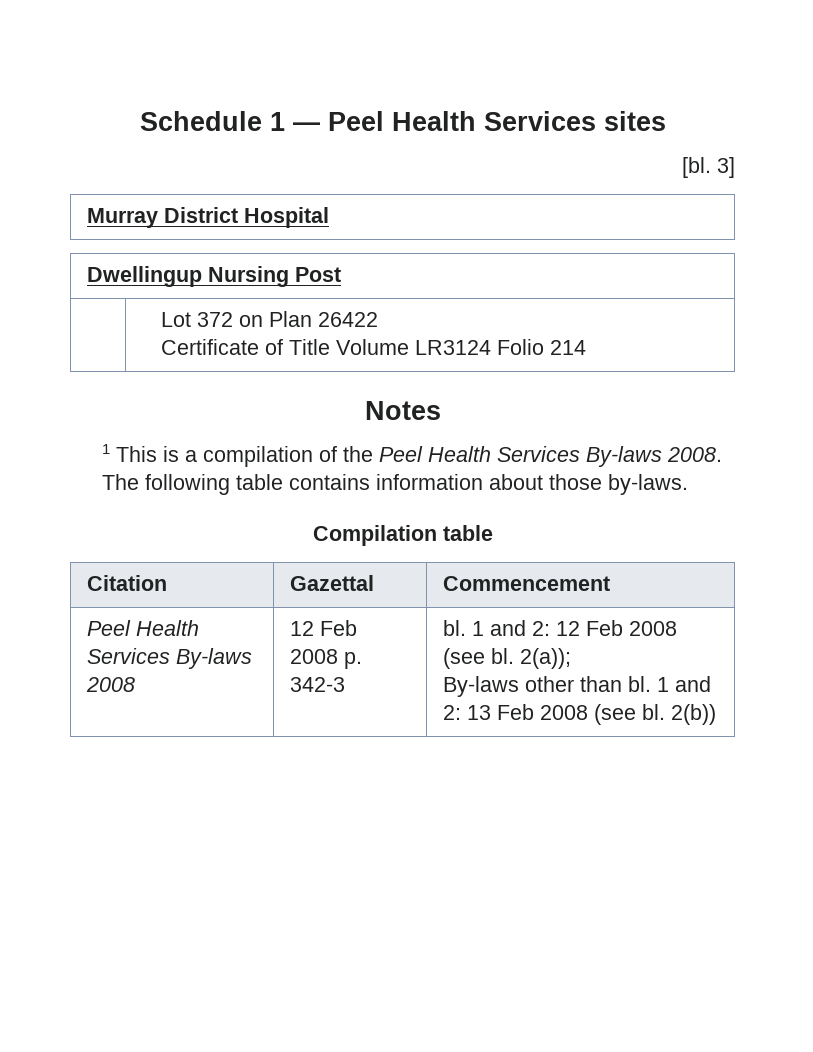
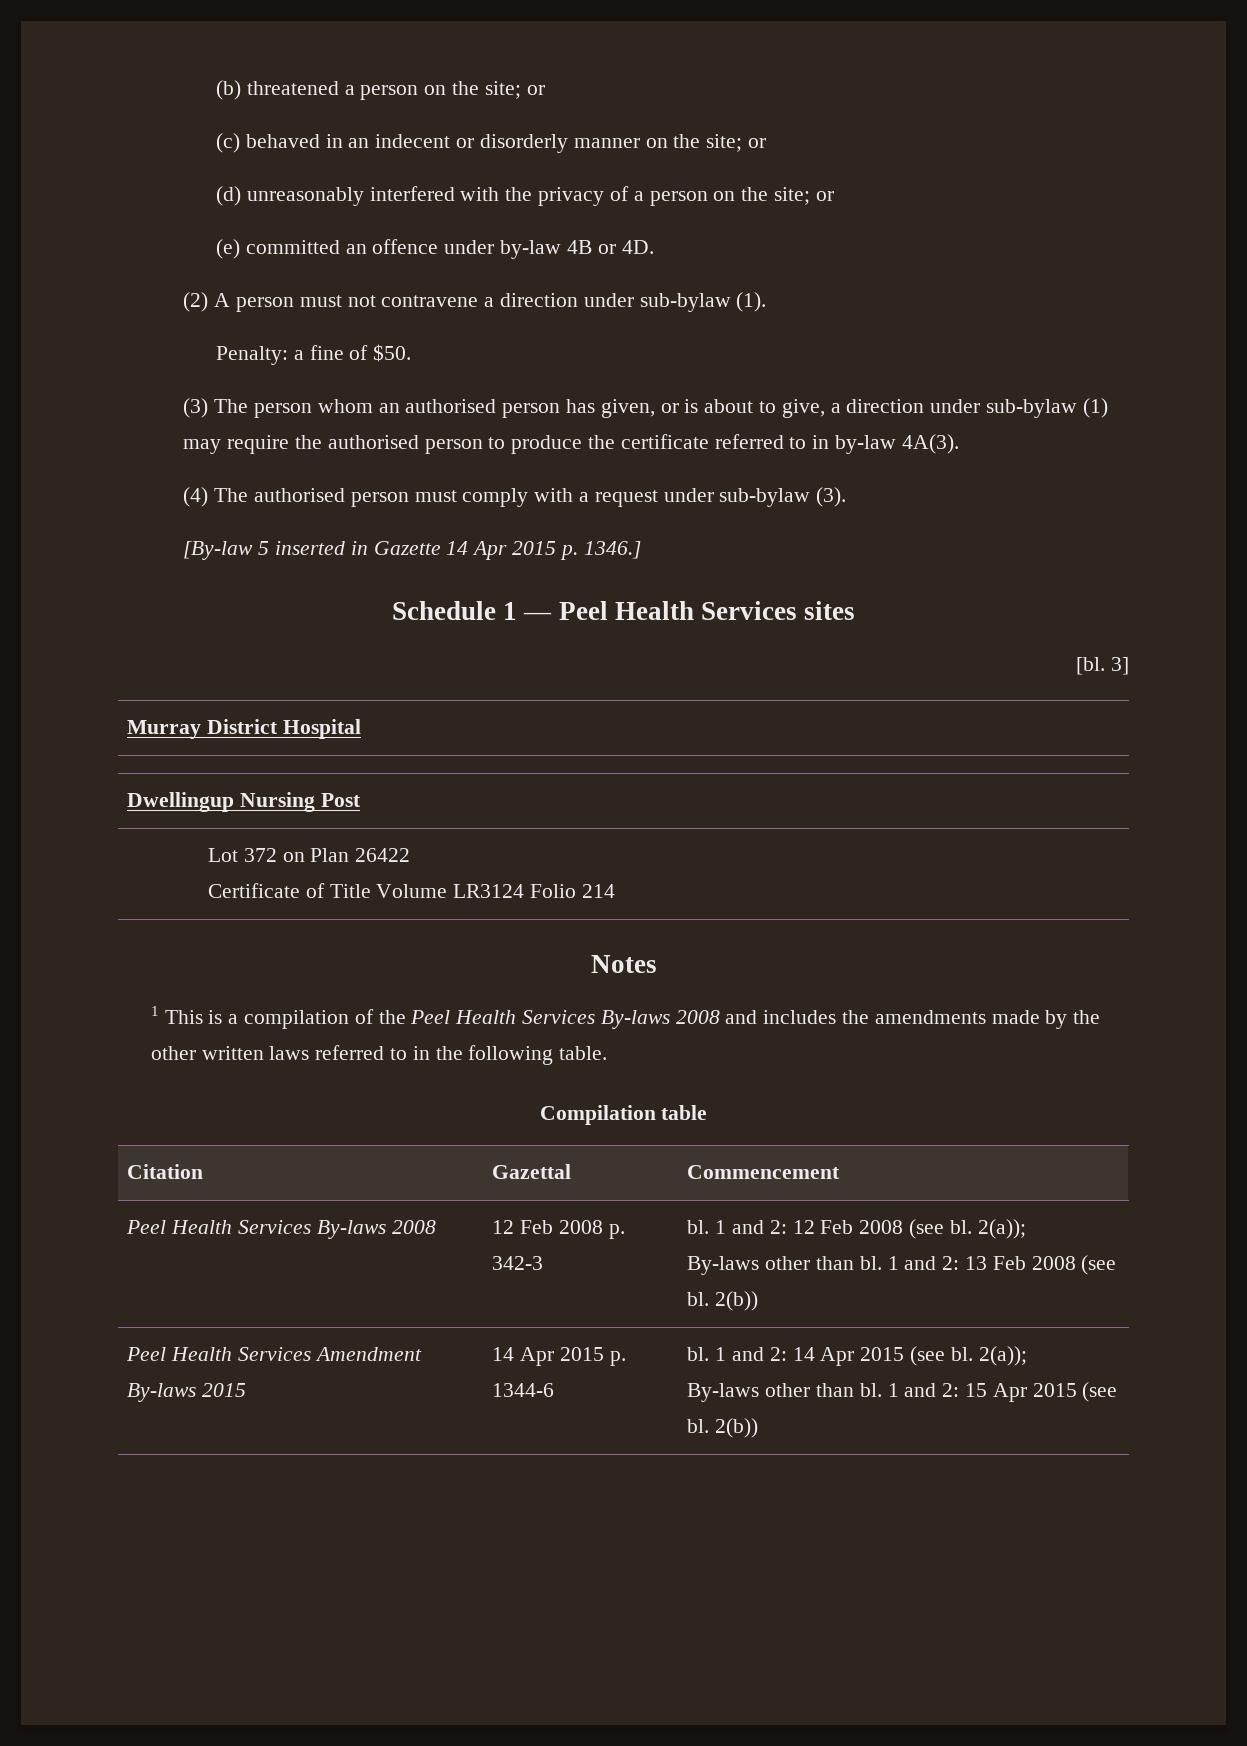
+ (b) threatened a person on the site; or
+ (c) behaved in an indecent or disorderly manner on the site; or
+ (d) unreasonably interfered with the privacy of a person on the site; or
+ (e) committed an offence under by-law 4B or 4D.
+ (2) A person must not contravene a direction under sub-bylaw (1).
+ Penalty: a fine of $50.
+ (3) The person whom an authorised person has given, or is about to give, a direction under sub-bylaw (1) may require the authorised person to produce the certificate referred to in by-law 4A(3).
+ (4) The authorised person must comply with a request under sub-bylaw (3).
+ [By-law 5 inserted in Gazette 14 Apr 2015 p. 1346.]
- 1 This is a compilation of the Peel Health Services By-laws 2008. The following table contains information about those by-laws.
+ 1 This is a compilation of the Peel Health Services By-laws 2008 and includes the amendments made by the other written laws referred to in the following table.
+ Peel Health Services Amendment By-laws 2015 | 14 Apr 2015 p. 1344-6 | bl. 1 and 2: 14 Apr 2015 (see bl. 2(a));
+ By-laws other than bl. 1 and 2: 15 Apr 2015 (see bl. 2(b))

